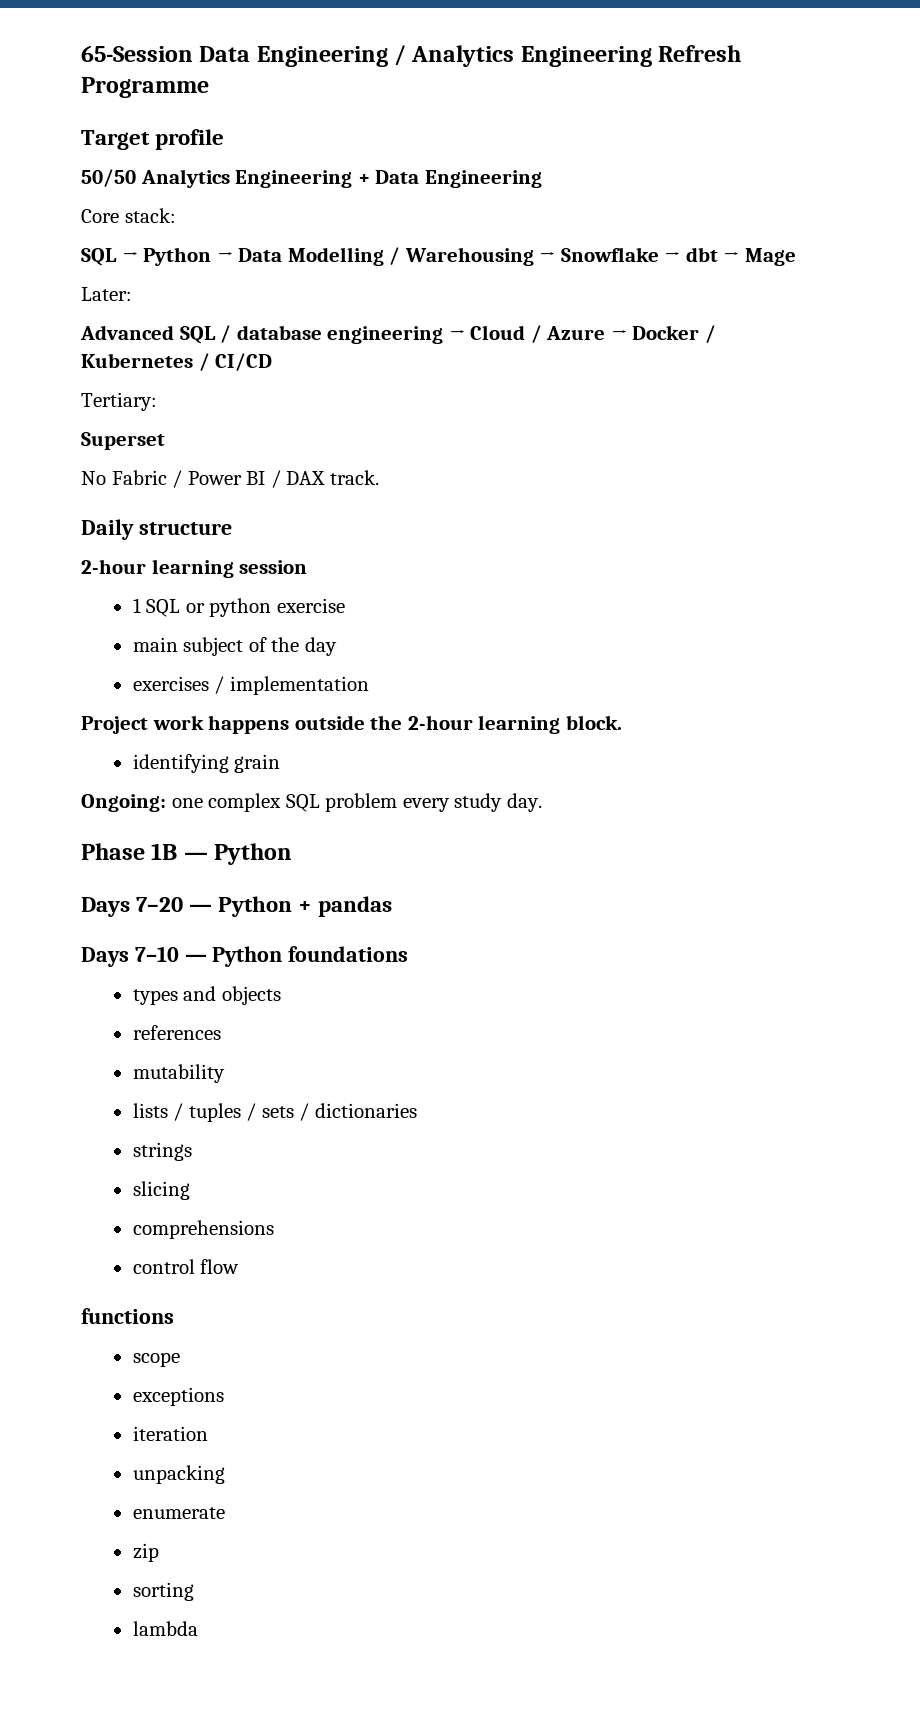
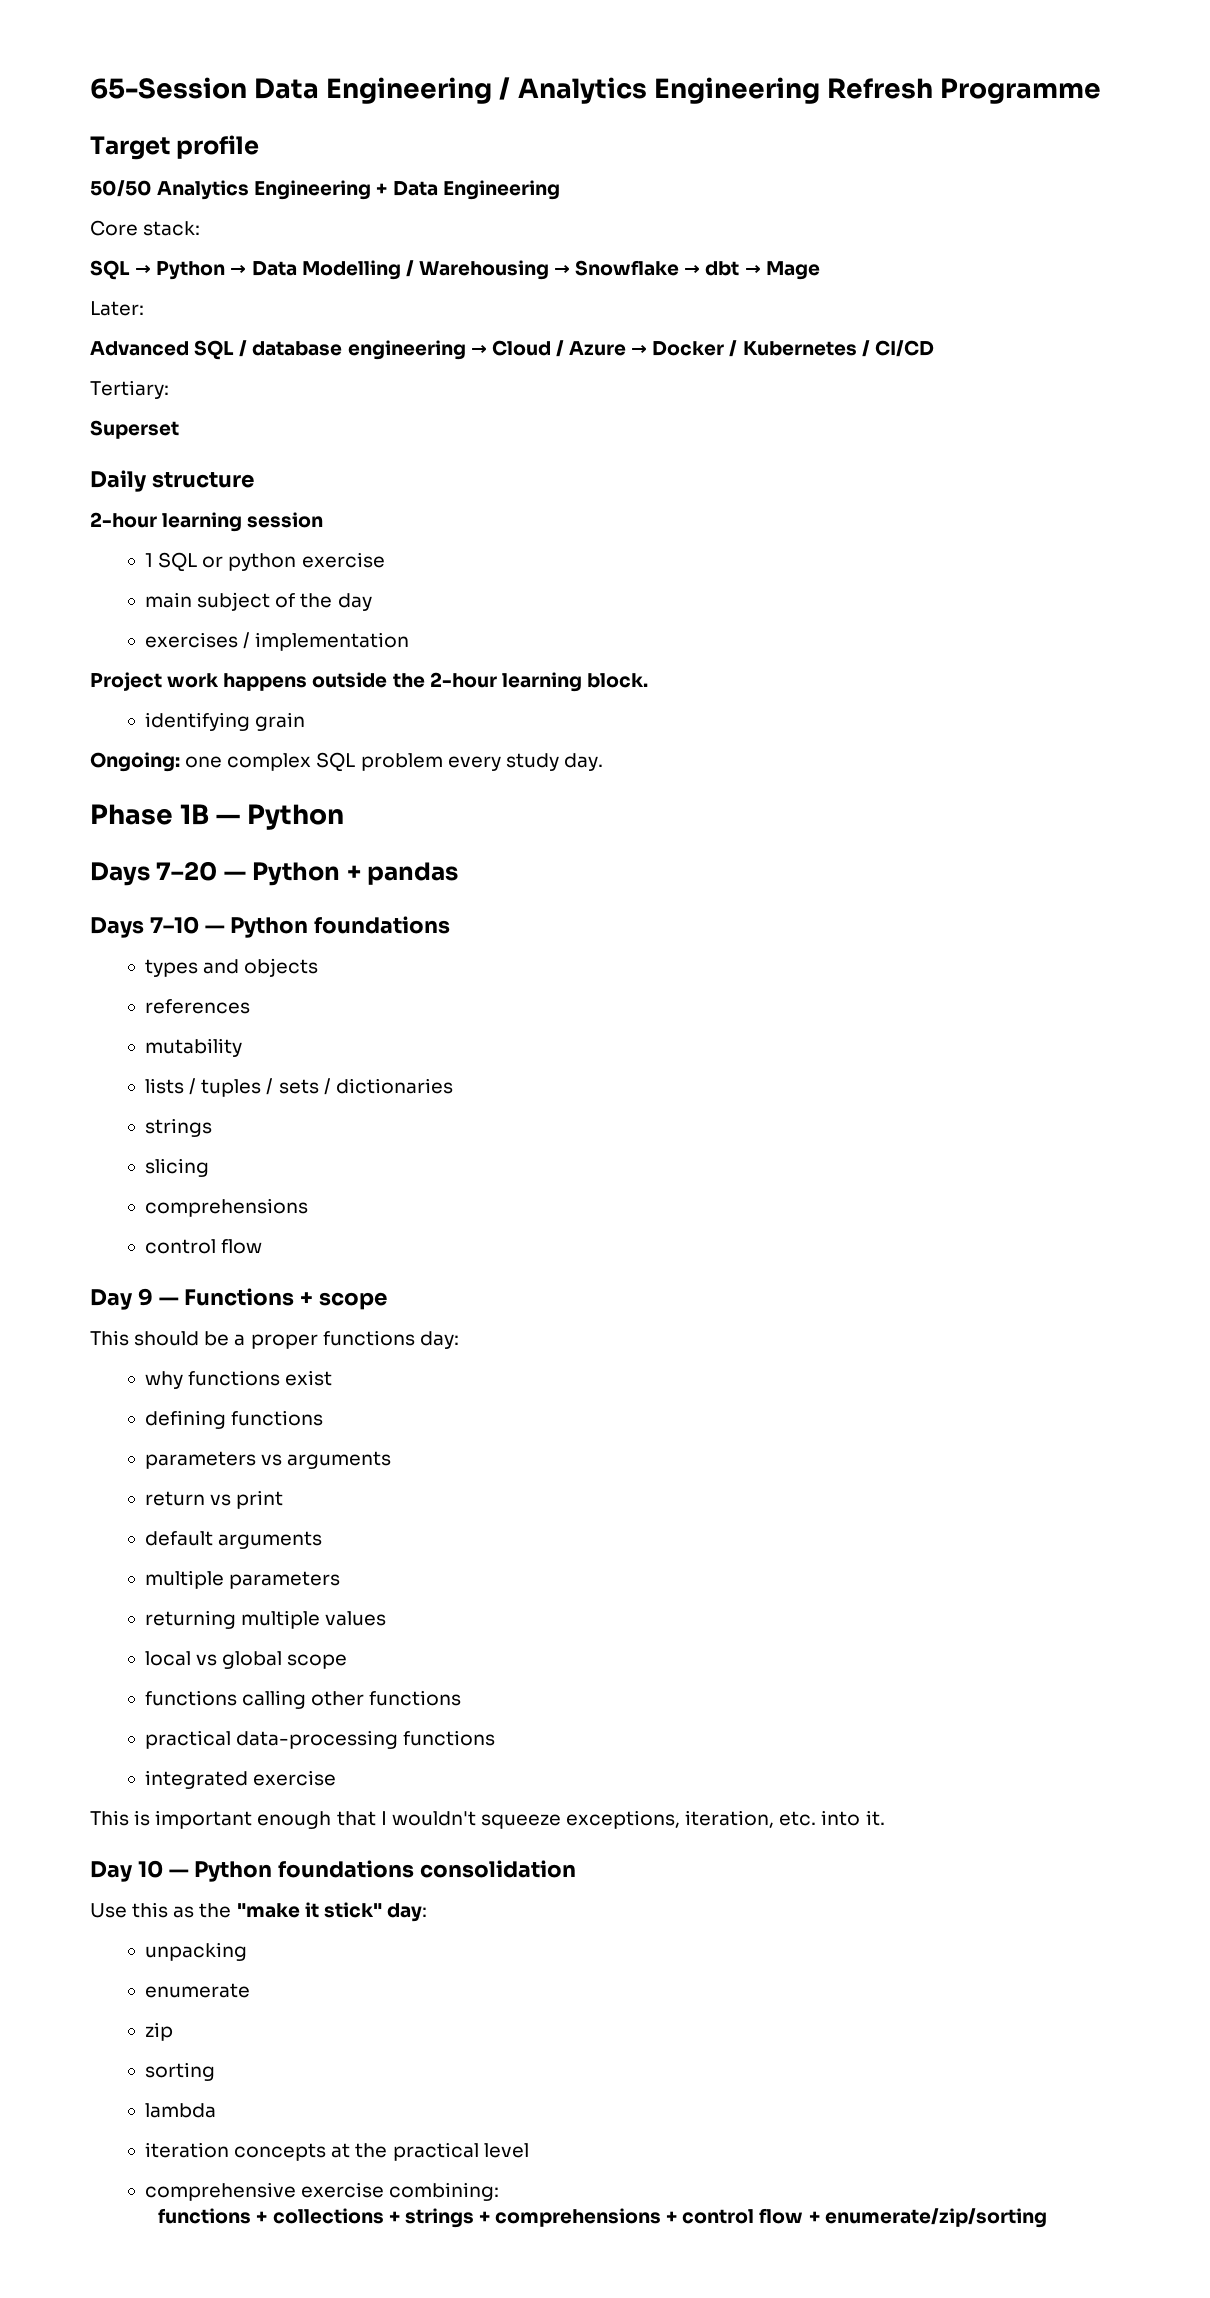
- No Fabric / Power BI / DAX track.
- functions
- scope
- exceptions
- iteration
+ Day 9 — Functions + scope
+ This should be a proper functions day:
+ why functions exist
+ defining functions
+ parameters vs arguments
+ return vs print
+ default arguments
+ multiple parameters
+ returning multiple values
+ local vs global scope
+ functions calling other functions
+ practical data-processing functions
+ integrated exercise
+ This is important enough that I wouldn't squeeze exceptions, iteration, etc. into it.
+ Day 10 — Python foundations consolidation
+ Use this as the "make it stick" day:
+ iteration concepts at the practical level
+ comprehensive exercise combining:
+ functions + collections + strings + comprehensions + control flow + enumerate/zip/sorting

